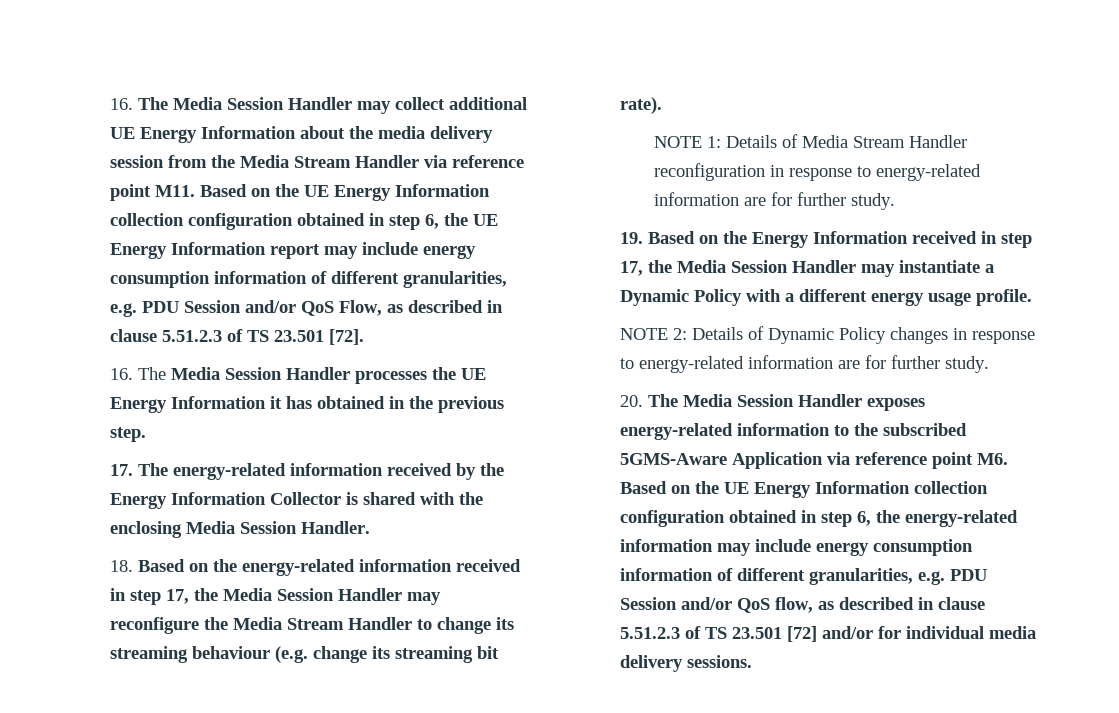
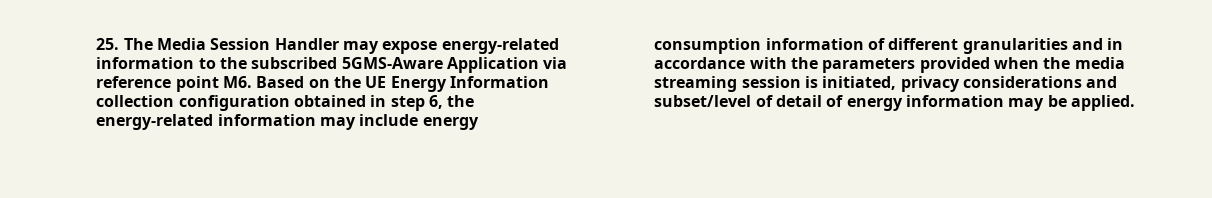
- 16. The Media Session Handler may collect additional UE Energy Information about the media delivery session from the Media Stream Handler via reference point M11. Based on the UE Energy Information collection configuration obtained in step 6, the UE Energy Information report may include energy consumption information of different granularities, e.g. PDU Session and/or QoS Flow, as described in clause 5.51.2.3 of TS 23.501 [72].
- 16. The Media Session Handler processes the UE Energy Information it has obtained in the previous step.
- 17. The energy-related information received by the Energy Information Collector is shared with the enclosing Media Session Handler.
- 18. Based on the energy-related information received in step 17, the Media Session Handler may reconfigure the Media Stream Handler to change its streaming behaviour (e.g. change its streaming bit rate).
- NOTE 1: Details of Media Stream Handler reconfiguration in response to energy-related information are for further study.
- 19. Based on the Energy Information received in step 17, the Media Session Handler may instantiate a Dynamic Policy with a different energy usage profile.
- NOTE 2: Details of Dynamic Policy changes in response to energy-related information are for further study.
- 20. The Media Session Handler exposes energy-related information to the subscribed 5GMS-Aware Application via reference point M6. Based on the UE Energy Information collection configuration obtained in step 6, the energy-related information may include energy consumption information of different granularities, e.g. PDU Session and/or QoS flow, as described in clause 5.51.2.3 of TS 23.501 [72] and/or for individual media delivery sessions.
+ 25. The Media Session Handler may expose energy-related information to the subscribed 5GMS-Aware Application via reference point M6. Based on the UE Energy Information collection configuration obtained in step 6, the energy-related information may include energy consumption information of different granularities and in accordance with the parameters provided when the media streaming session is initiated, privacy considerations and subset/level of detail of energy information may be applied.

